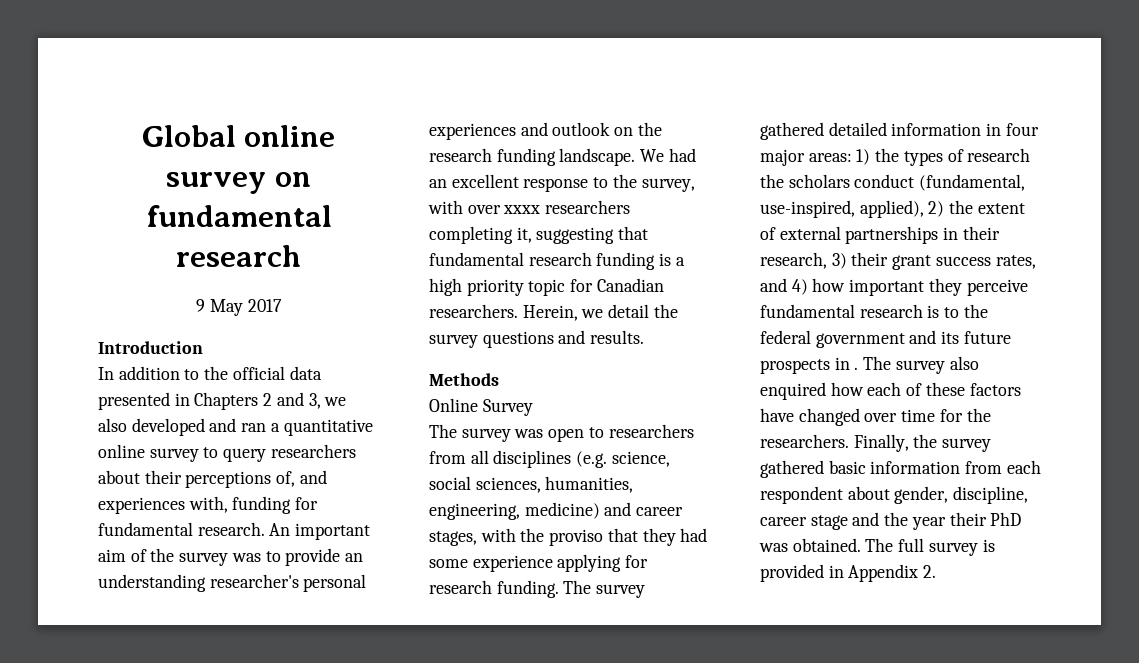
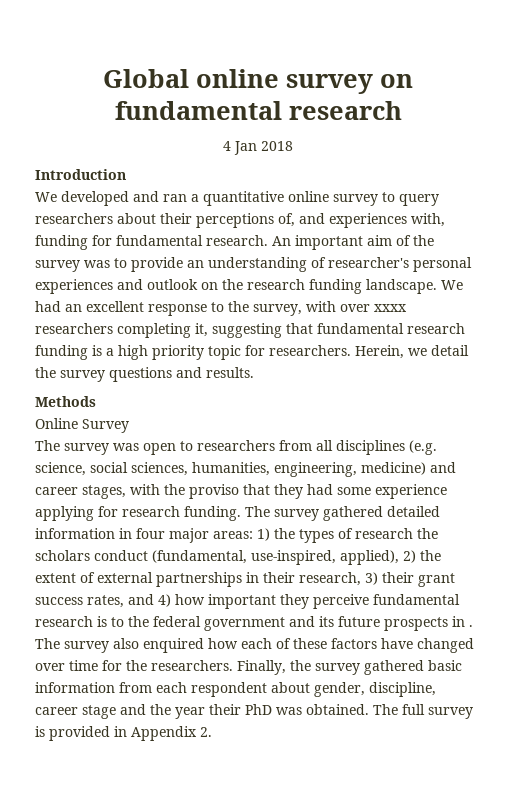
- 9 May 2017
+ 4 Jan 2018
  Introduction
- In addition to the official data presented in Chapters 2 and 3, we also developed and ran a quantitative online survey to query researchers about their perceptions of, and experiences with, funding for fundamental research.
+ We developed and ran a quantitative online survey to query researchers about their perceptions of, and experiences with, funding for fundamental research.
- An important aim of the survey was to provide an understanding researcher's personal experiences and outlook on the research funding landscape.
+ An important aim of the survey was to provide an understanding of researcher's personal experiences and outlook on the research funding landscape.
- We had an excellent response to the survey, with over xxxx researchers completing it, suggesting that fundamental research funding is a high priority topic for Canadian researchers.
+ We had an excellent response to the survey, with over xxxx researchers completing it, suggesting that fundamental research funding is a high priority topic for researchers.

